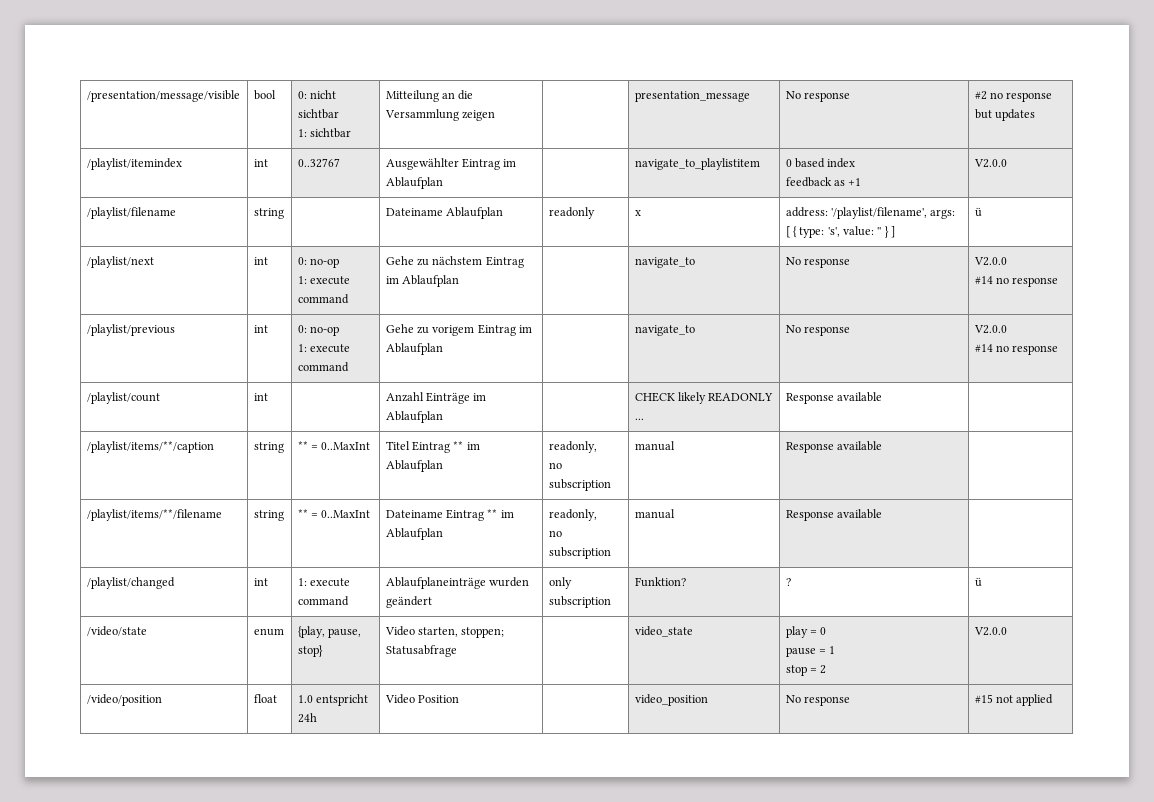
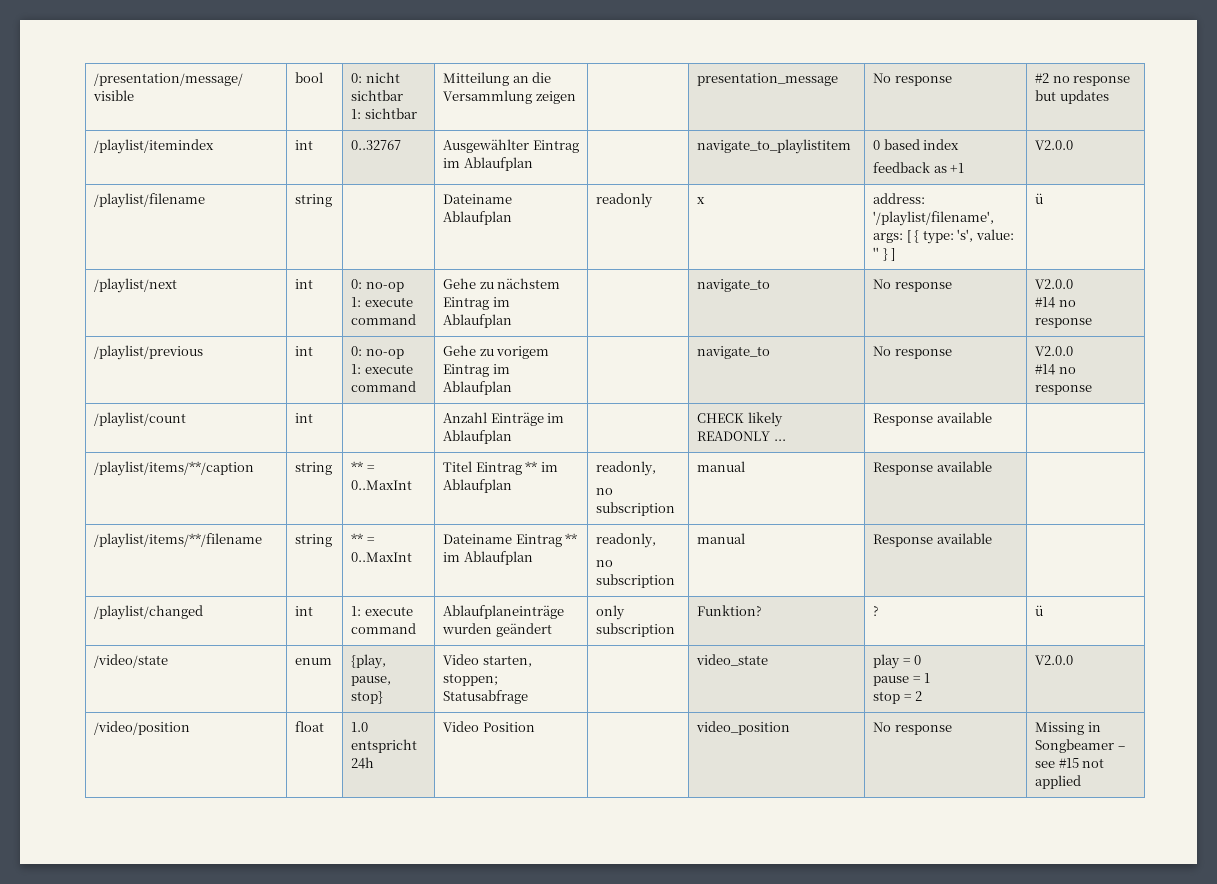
- /video/position | float | 1.0 entspricht 24h | Video Position | | video_position | No response | #15 not applied
+ /video/position | float | 1.0 entspricht 24h | Video Position | | video_position | No response | Missing in Songbeamer – see #15 not applied

